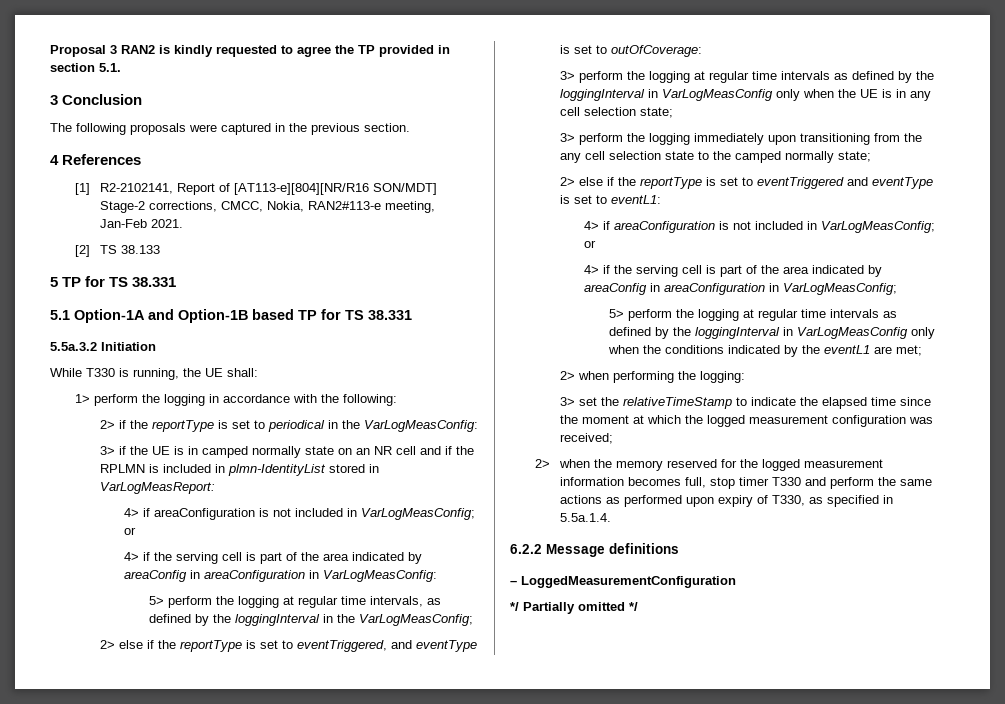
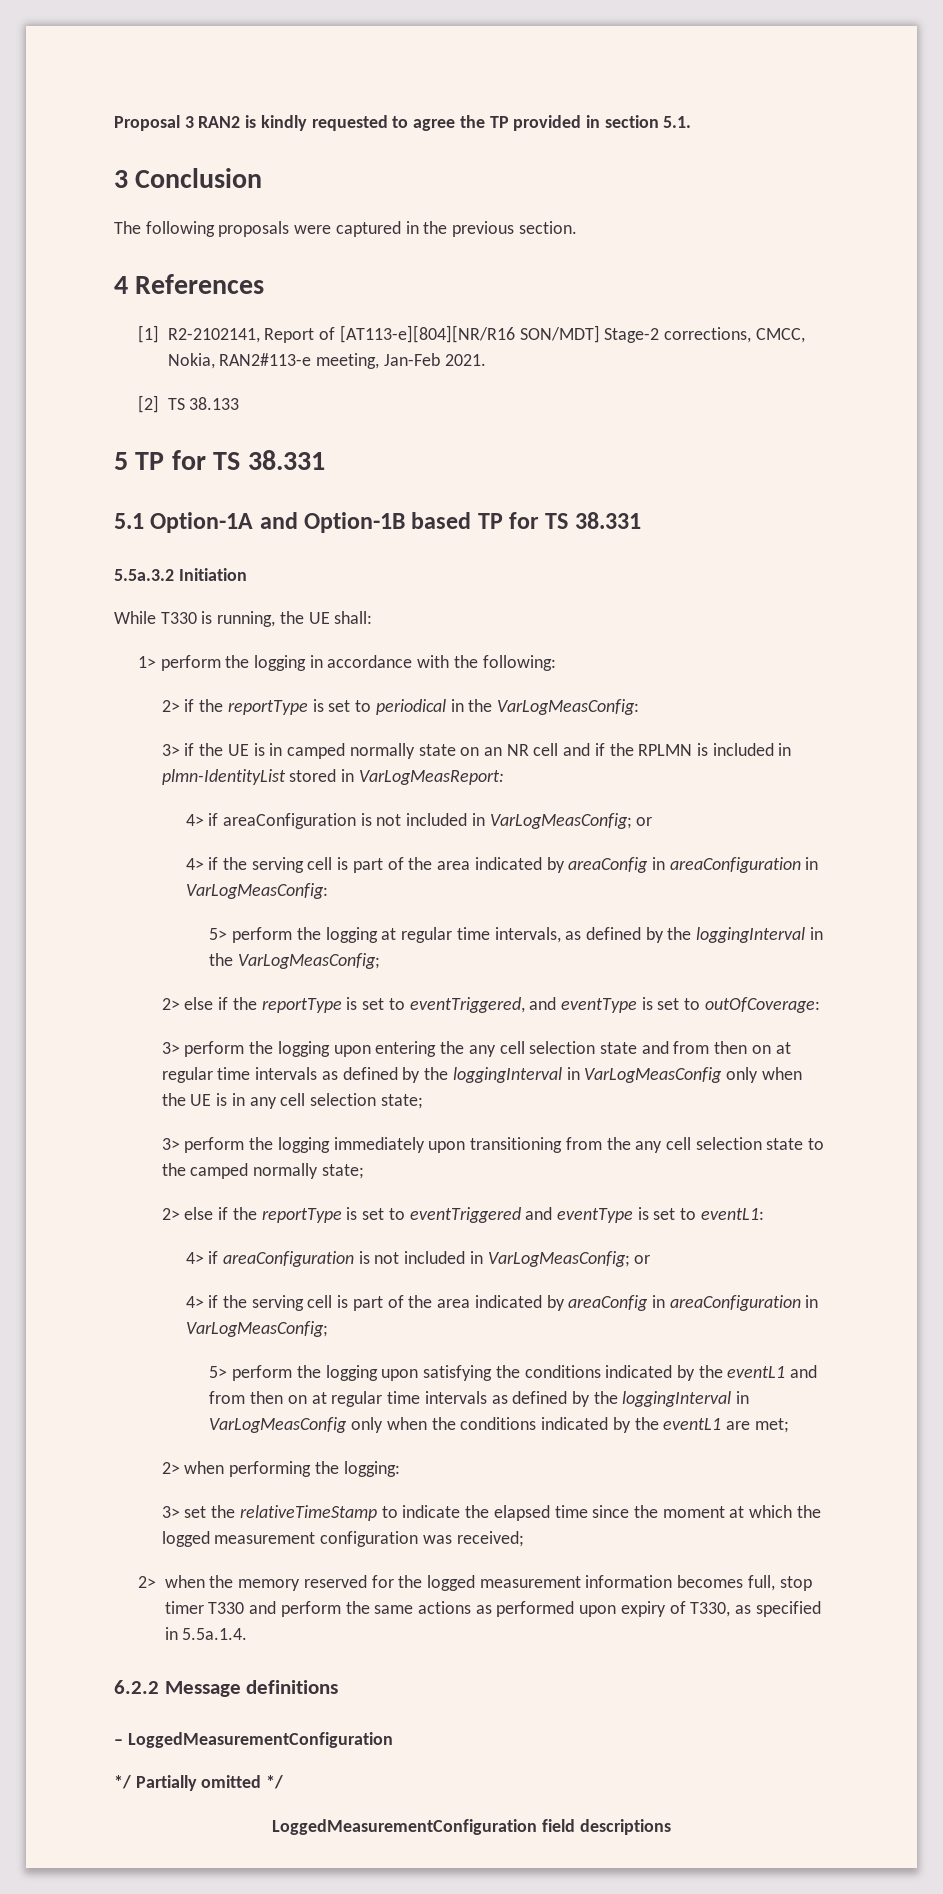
- 3> perform the logging at regular time intervals as defined by the loggingInterval in VarLogMeasConfig only when the UE is in any cell selection state;
+ 3> perform the logging upon entering the any cell selection state and from then on at regular time intervals as defined by the loggingInterval in VarLogMeasConfig only when the UE is in any cell selection state;
- 5> perform the logging at regular time intervals as defined by the loggingInterval in VarLogMeasConfig only when the conditions indicated by the eventL1 are met;
+ 5> perform the logging upon satisfying the conditions indicated by the eventL1 and from then on at regular time intervals as defined by the loggingInterval in VarLogMeasConfig only when the conditions indicated by the eventL1 are met;
+ LoggedMeasurementConfiguration field descriptions

